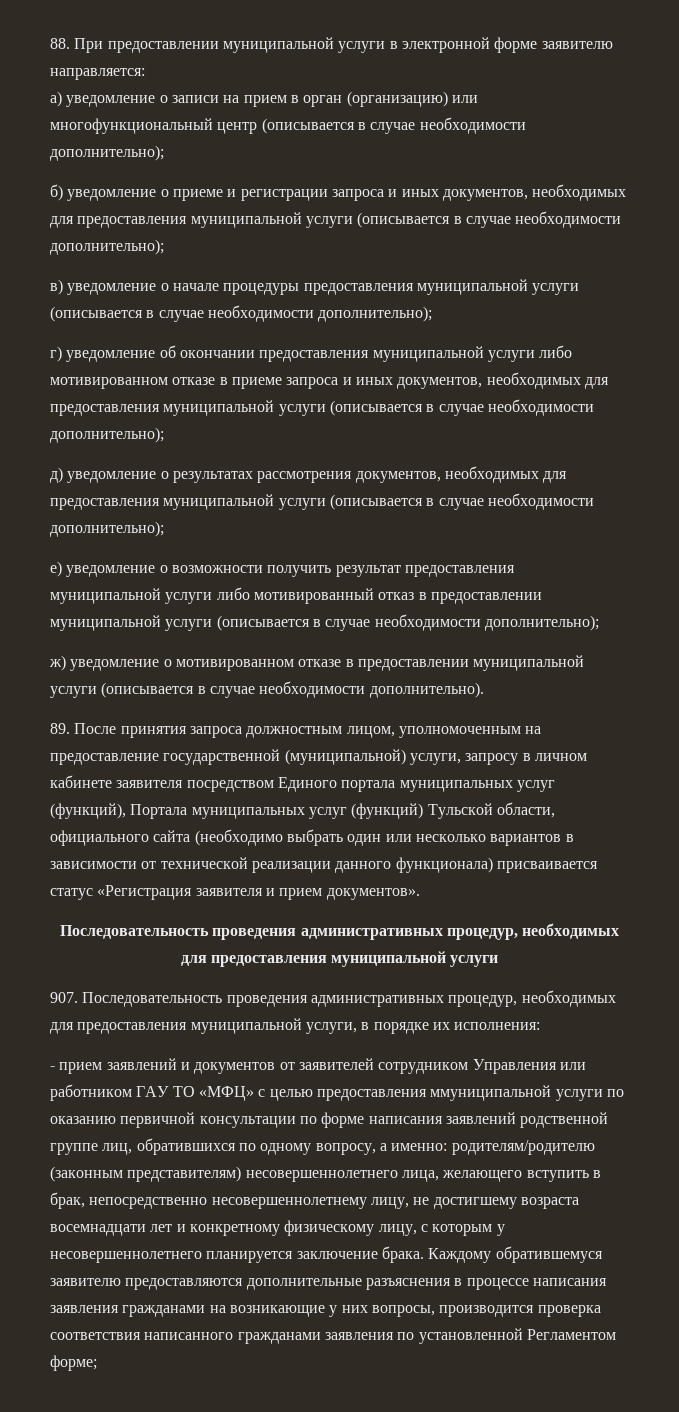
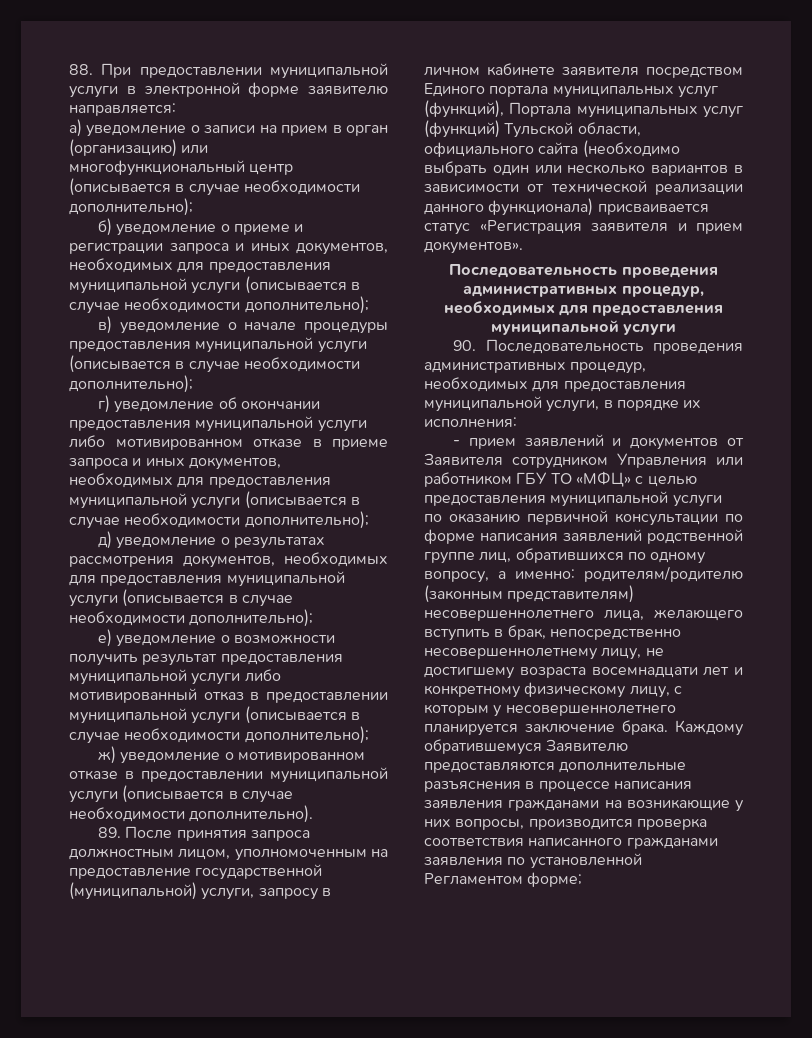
- 907. Последовательность проведения административных процедур, необходимых для предоставления муниципальной услуги, в порядке их исполнения:
+ 90. Последовательность проведения административных процедур, необходимых для предоставления муниципальной услуги, в порядке их исполнения:
- - прием заявлений и документов от заявителей сотрудником Управления или работником ГАУ ТО «МФЦ» с целью предоставления ммуниципальной услуги по оказанию первичной консультации по форме написания заявлений родственной группе лиц, обратившихся по одному вопросу, а именно:
+ - прием заявлений и документов от Заявителя сотрудником Управления или работником ГБУ ТО «МФЦ» с целью предоставления муниципальной услуги по оказанию первичной консультации по форме написания заявлений родственной группе лиц, обратившихся по одному вопросу, а именно:
- Каждому обратившемуся заявителю предоставляются дополнительные разъяснения в процессе написания заявления гражданами на возникающие у них вопросы, производится проверка соответствия написанного гражданами заявления по установленной Регламентом форме;
+ Каждому обратившемуся Заявителю предоставляются дополнительные разъяснения в процессе написания заявления гражданами на возникающие у них вопросы, производится проверка соответствия написанного гражданами заявления по установленной Регламентом форме;

